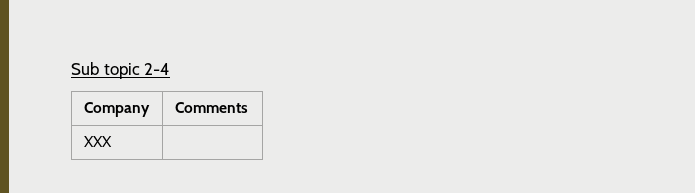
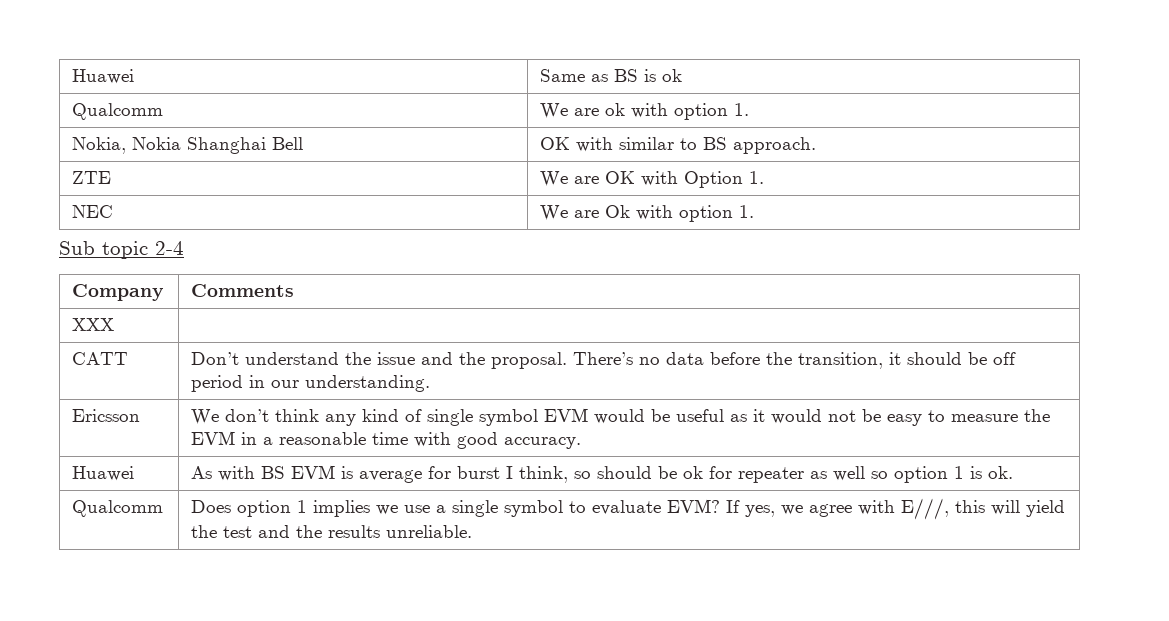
+ Huawei | Same as BS is ok
+ Qualcomm | We are ok with option 1.
+ Nokia, Nokia Shanghai Bell | OK with similar to BS approach.
+ ZTE | We are OK with Option 1.
+ NEC | We are Ok with option 1.
+ CATT | Don’t understand the issue and the proposal. There’s no data before the transition, it should be off period in our understanding.
+ Ericsson | We don’t think any kind of single symbol EVM would be useful as it would not be easy to measure the EVM in a reasonable time with good accuracy.
+ Huawei | As with BS EVM is average for burst I think, so should be ok for repeater as well so option 1 is ok.
+ Qualcomm | Does option 1 implies we use a single symbol to evaluate EVM? If yes, we agree with E///, this will yield the test and the results unreliable.

